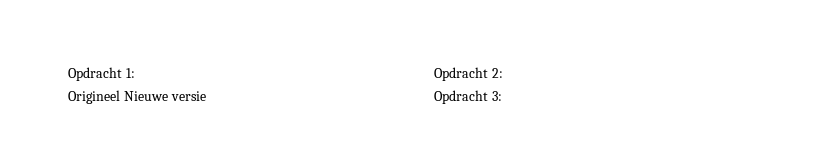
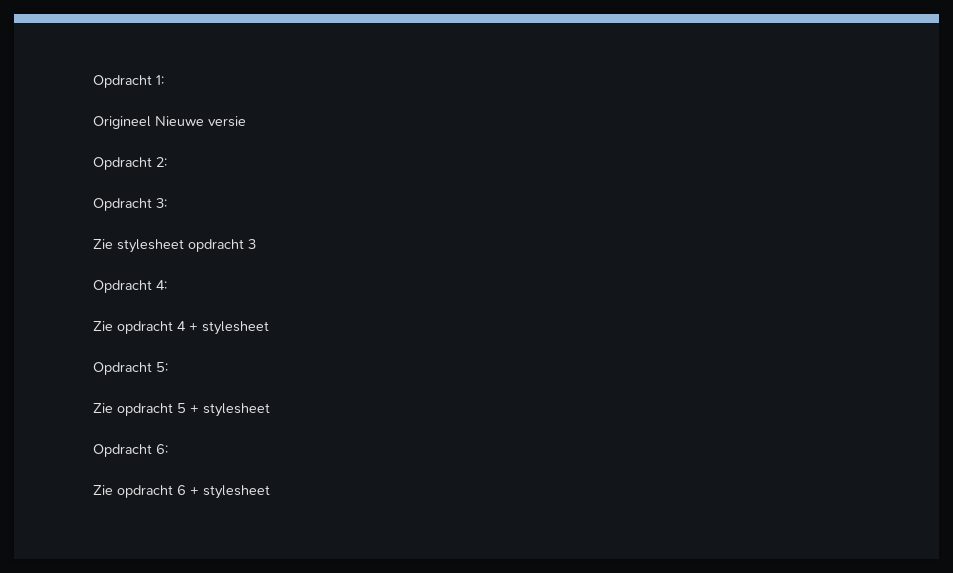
+ Zie stylesheet opdracht 3
+ Opdracht 4:
+ Zie opdracht 4 + stylesheet
+ Opdracht 5:
+ Zie opdracht 5 + stylesheet
+ Opdracht 6:
+ Zie opdracht 6 + stylesheet

